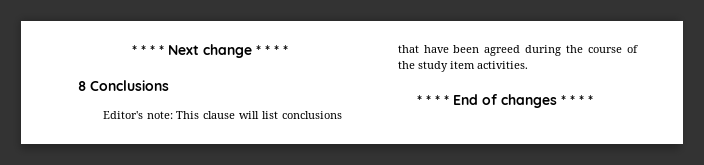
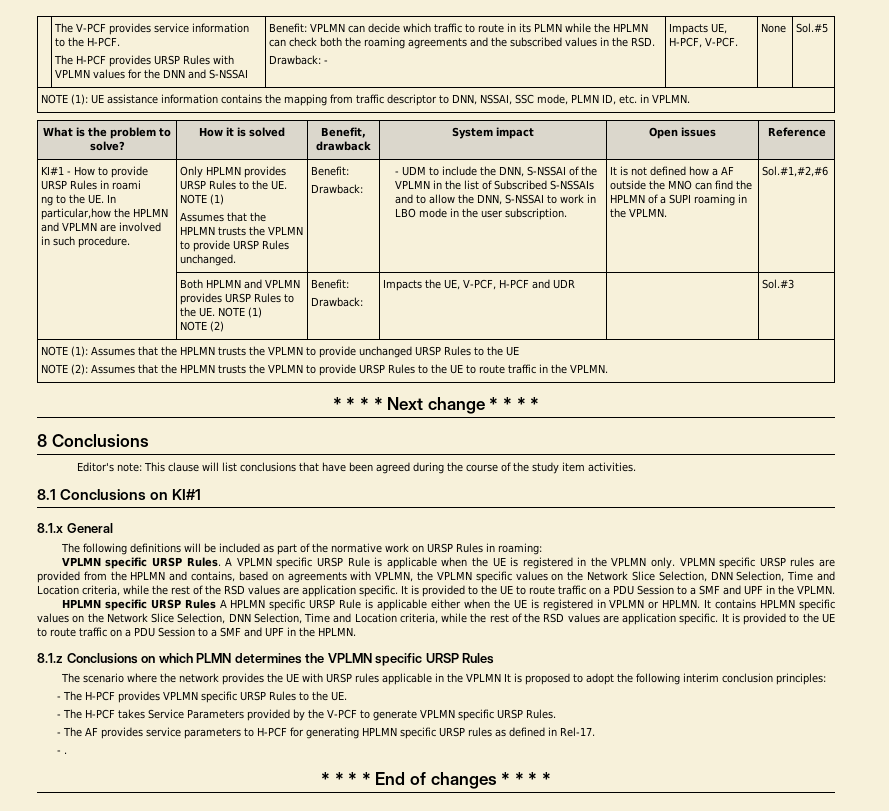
+ The V-PCF provides service information to the H-PCF.
+ The H-PCF provides URSP Rules with VPLMN values for the DNN and S-NSSAI | Benefit: VPLMN can decide which traffic to route in its PLMN while the HPLMN can check both the roaming agreements and the subscribed values in the RSD.
+ Drawback: - | Impacts UE, H-PCF, V-PCF. | None | Sol.#5
+ NOTE (1): UE assistance information contains the mapping from traffic descriptor to DNN, NSSAI, SSC mode, PLMN ID, etc. in VPLMN.
+ What is the problem to solve? | How it is solved | Benefit, drawback | System impact | Open issues | Reference
+ KI#1 - How to provide URSP Rules in roami
+ ng to the UE. In particular,how the HPLMN and VPLMN are involved in such procedure. | Only HPLMN provides URSP Rules to the UE. NOTE (1)
+ Assumes that the HPLMN trusts the VPLMN to provide URSP Rules unchanged. | Benefit:
+ Drawback: | - UDM to include the DNN, S-NSSAI of the VPLMN in the list of Subscribed S-NSSAIs and to allow the DNN, S-NSSAI to work in LBO mode in the user subscription. | It is not defined how a AF outside the MNO can find the HPLMN of a SUPI roaming in the VPLMN. | Sol.#1,#2,#6
+ | Both HPLMN and VPLMN provides URSP Rules to the UE. NOTE (1)
+ NOTE (2) | Benefit:
+ Drawback: | Impacts the UE, V-PCF, H-PCF and UDR | | Sol.#3
+ NOTE (1): Assumes that the HPLMN trusts the VPLMN to provide unchanged URSP Rules to the UE
+ NOTE (2): Assumes that the HPLMN trusts the VPLMN to provide URSP Rules to the UE to route traffic in the VPLMN.
+ 8.1 Conclusions on KI#1
+ 8.1.x General
+ The following definitions will be included as part of the normative work on URSP Rules in roaming:
+ VPLMN specific URSP Rules. A VPLMN specific URSP Rule is applicable when the UE is registered in the VPLMN only. VPLMN specific URSP rules are provided from the HPLMN and contains, based on agreements with VPLMN, the VPLMN specific values on the Network Slice Selection, DNN Selection, Time and Location criteria, while the rest of the RSD values are application specific. It is provided to the UE to route traffic on a PDU Session to a SMF and UPF in the VPLMN.
+ HPLMN specific URSP Rules A HPLMN specific URSP Rule is applicable either when the UE is registered in VPLMN or HPLMN. It contains HPLMN specific values on the Network Slice Selection, DNN Selection, Time and Location criteria, while the rest of the RSD values are application specific. It is provided to the UE to route traffic on a PDU Session to a SMF and UPF in the HPLMN.
+ 8.1.z Conclusions on which PLMN determines the VPLMN specific URSP Rules
+ The scenario where the network provides the UE with URSP rules applicable in the VPLMN It is proposed to adopt the following interim conclusion principles:
+ - The H-PCF provides VPLMN specific URSP Rules to the UE.
+ - The H-PCF takes Service Parameters provided by the V-PCF to generate VPLMN specific URSP Rules.
+ - The AF provides service parameters to H-PCF for generating HPLMN specific URSP rules as defined in Rel-17.
+ - .

